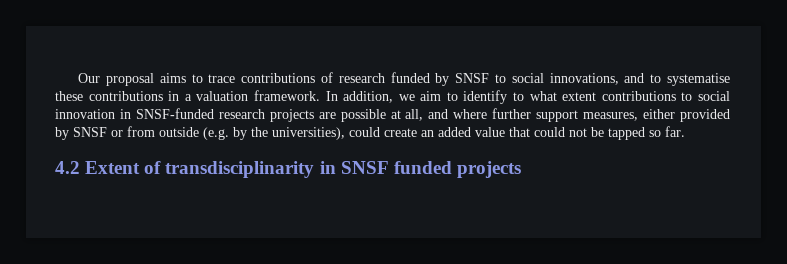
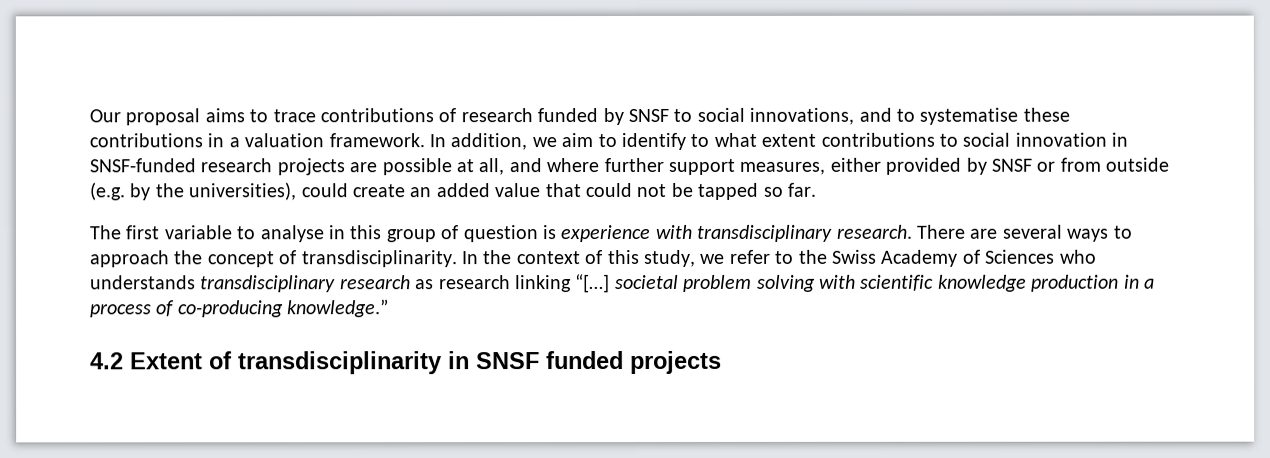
+ The first variable to analyse in this group of question is experience with transdisciplinary research. There are several ways to approach the concept of transdisciplinarity. In the context of this study, we refer to the Swiss Academy of Sciences who understands transdisciplinary research as research linking “[…] societal problem solving with scientific knowledge production in a process of co-producing knowledge.”

